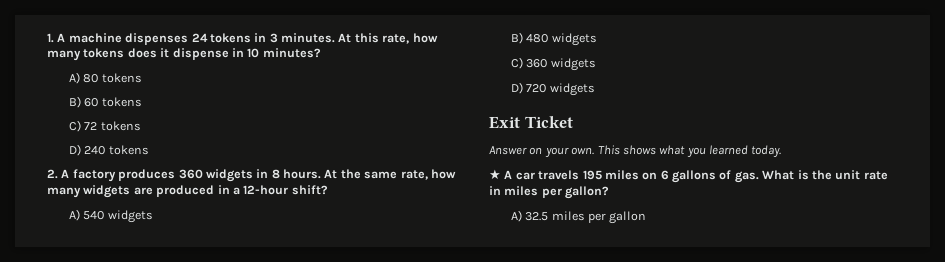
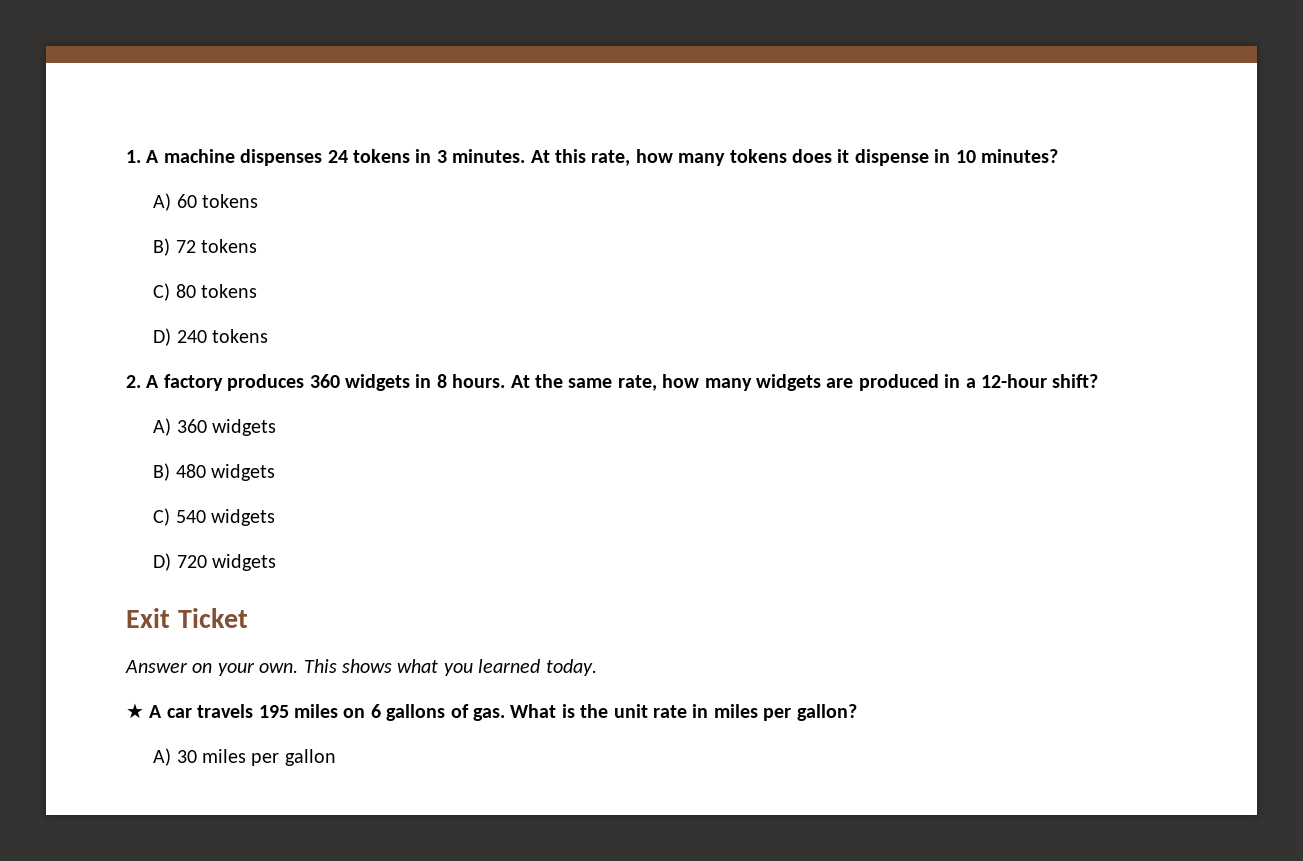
- A) 80 tokens
+ A) 60 tokens
- B) 60 tokens
+ B) 72 tokens
- C) 72 tokens
+ C) 80 tokens
- A) 540 widgets
+ A) 360 widgets
- C) 360 widgets
+ C) 540 widgets
- A) 32.5 miles per gallon
+ A) 30 miles per gallon

